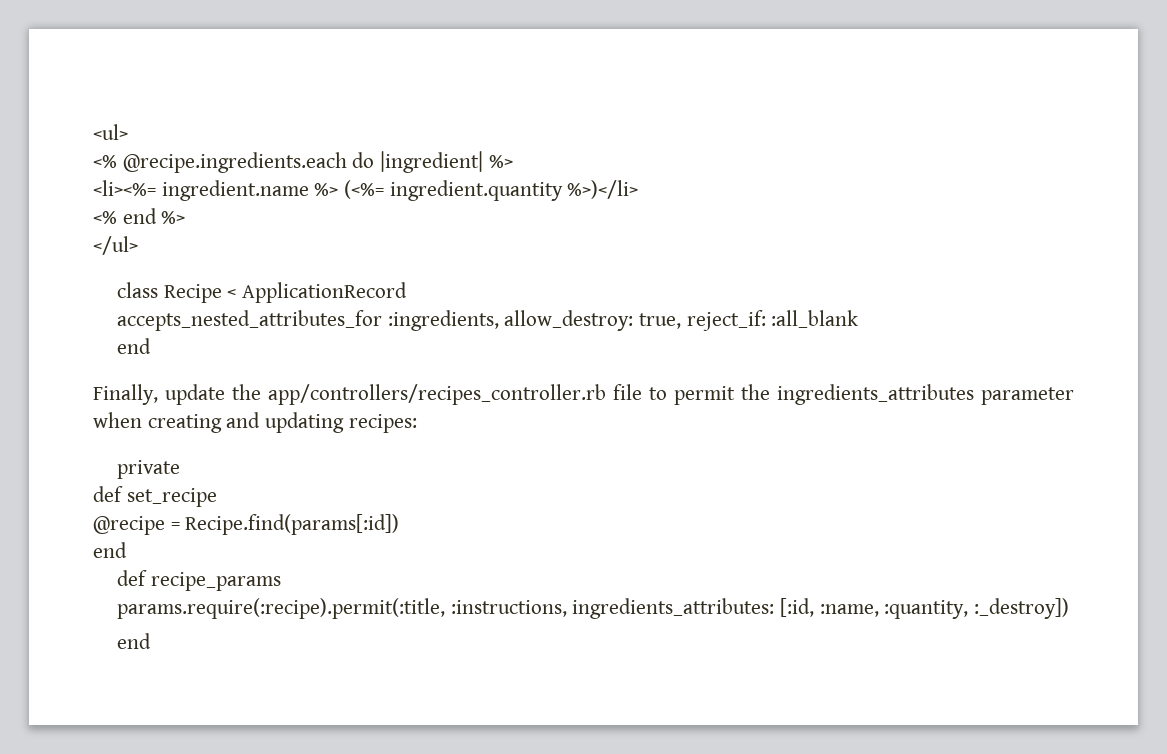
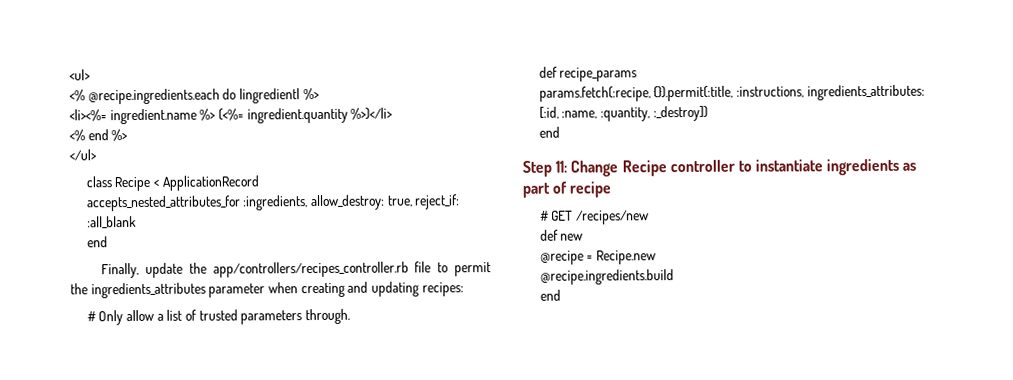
- private
- def set_recipe
- @recipe = Recipe.find(params[:id])
- end
+ # Only allow a list of trusted parameters through.
- params.require(:recipe).permit(:title, :instructions, ingredients_attributes: [:id, :name, :quantity, :_destroy])
+ params.fetch(:recipe, {}).permit(:title, :instructions, ingredients_attributes: [:id, :name, :quantity, :_destroy])
+ Step 11: Change Recipe controller to instantiate ingredients as part of recipe
+ # GET /recipes/new
+ def new
+ @recipe = Recipe.new
+ @recipe.ingredients.build
+ end

